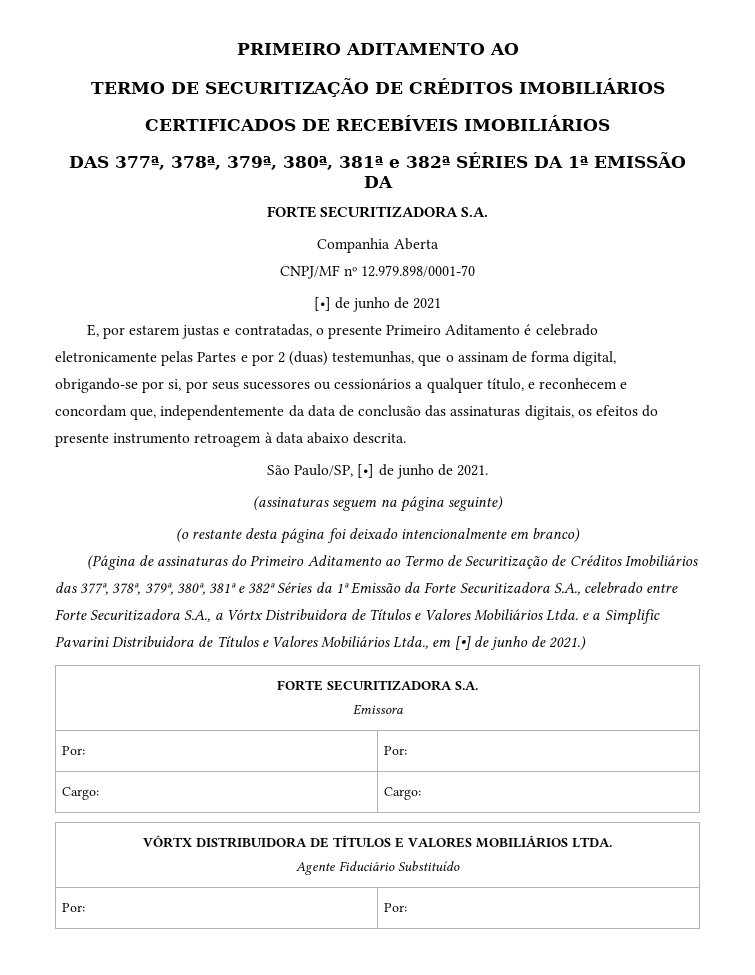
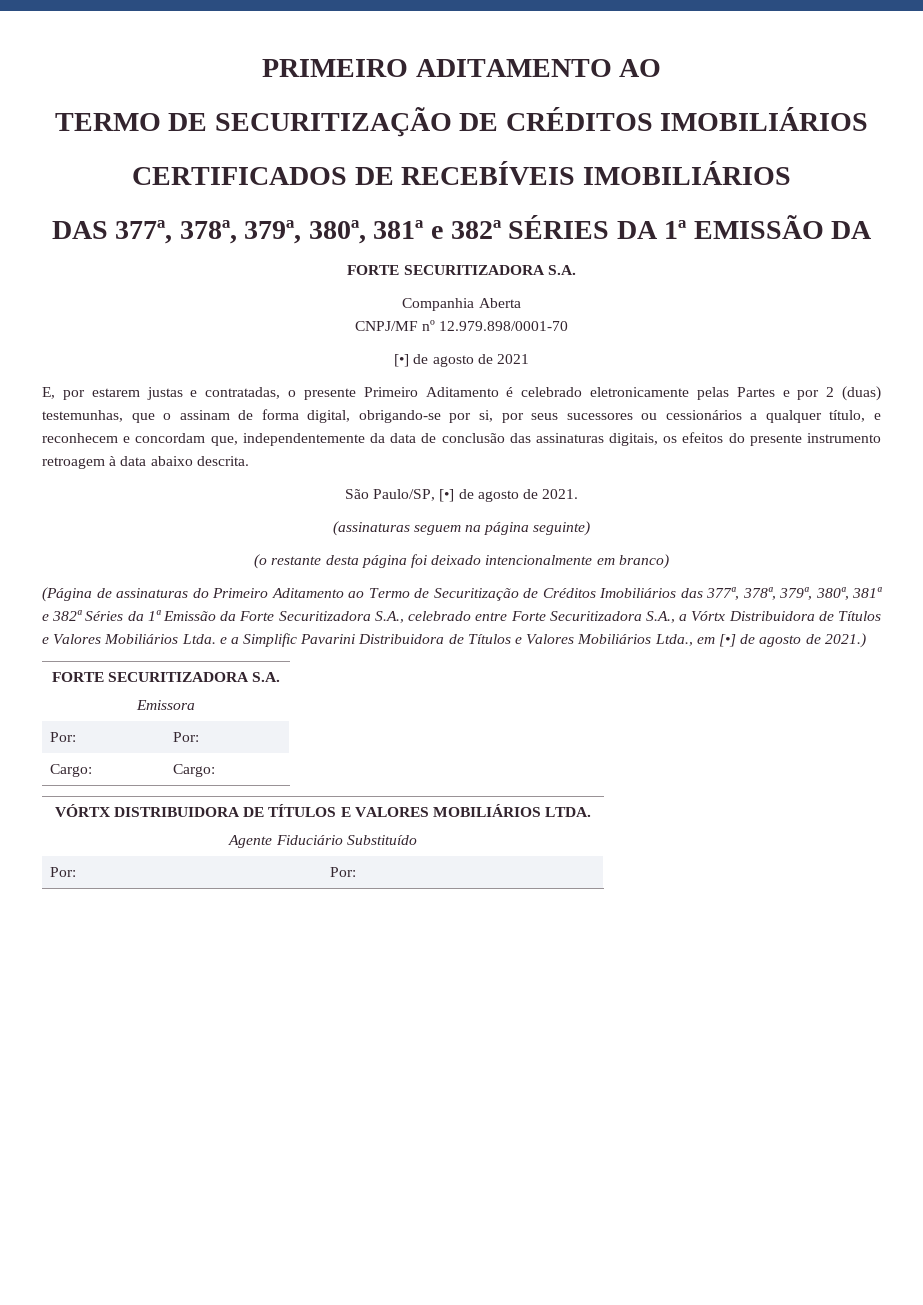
- [•] de junho de 2021
+ [•] de agosto de 2021
- São Paulo/SP, [•] de junho de 2021.
+ São Paulo/SP, [•] de agosto de 2021.
- (Página de assinaturas do Primeiro Aditamento ao Termo de Securitização de Créditos Imobiliários das 377ª, 378ª, 379ª, 380ª, 381ª e 382ª Séries da 1ª Emissão da Forte Securitizadora S.A., celebrado entre Forte Securitizadora S.A., a Vórtx Distribuidora de Títulos e Valores Mobiliários Ltda. e a Simplific Pavarini Distribuidora de Títulos e Valores Mobiliários Ltda., em [•] de junho de 2021.)
+ (Página de assinaturas do Primeiro Aditamento ao Termo de Securitização de Créditos Imobiliários das 377ª, 378ª, 379ª, 380ª, 381ª e 382ª Séries da 1ª Emissão da Forte Securitizadora S.A., celebrado entre Forte Securitizadora S.A., a Vórtx Distribuidora de Títulos e Valores Mobiliários Ltda. e a Simplific Pavarini Distribuidora de Títulos e Valores Mobiliários Ltda., em [•] de agosto de 2021.)

